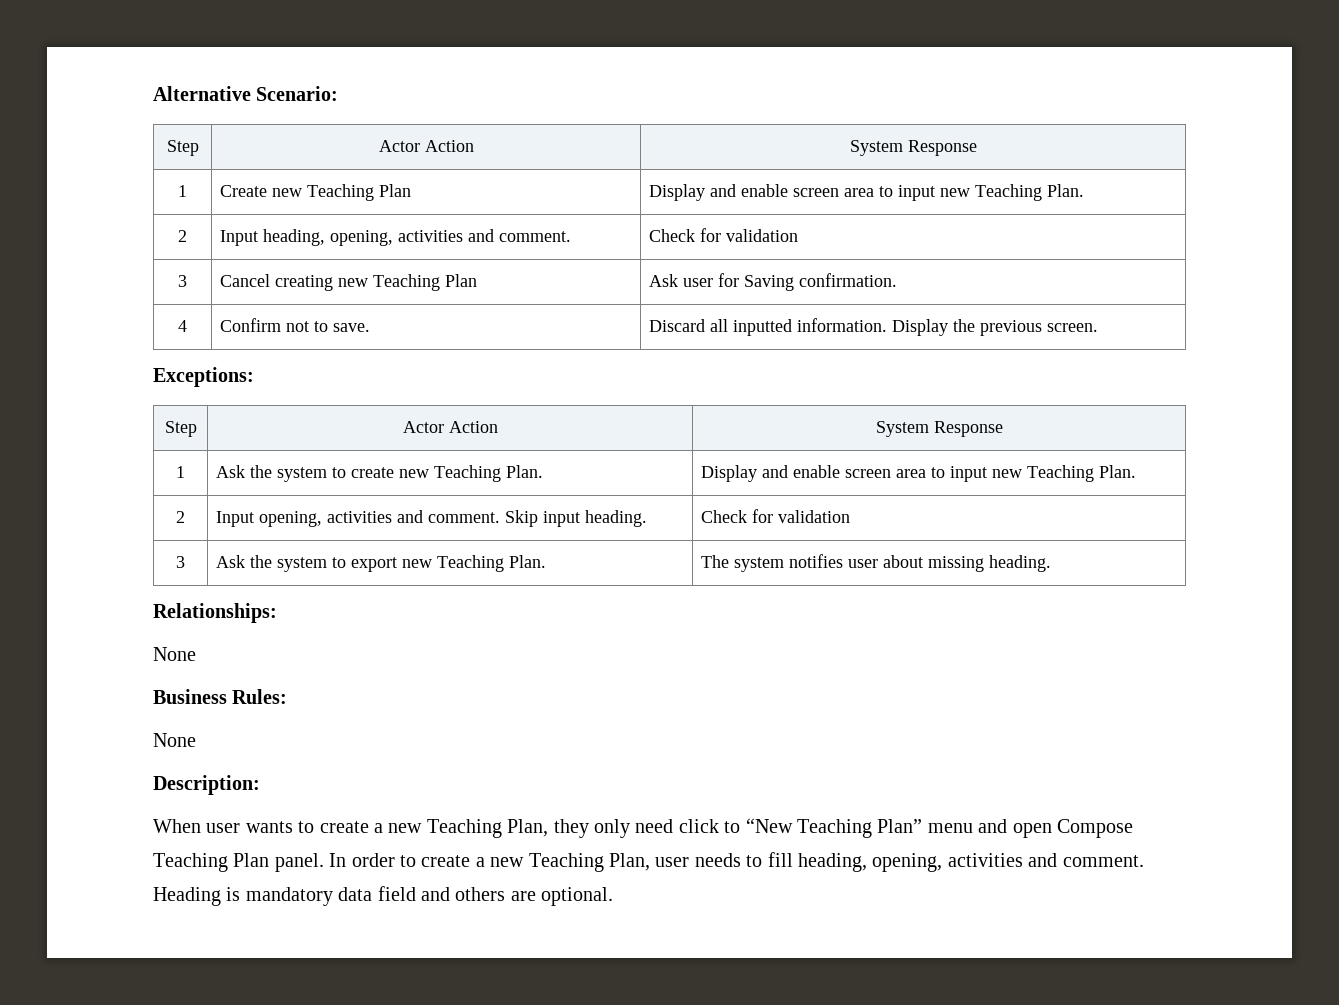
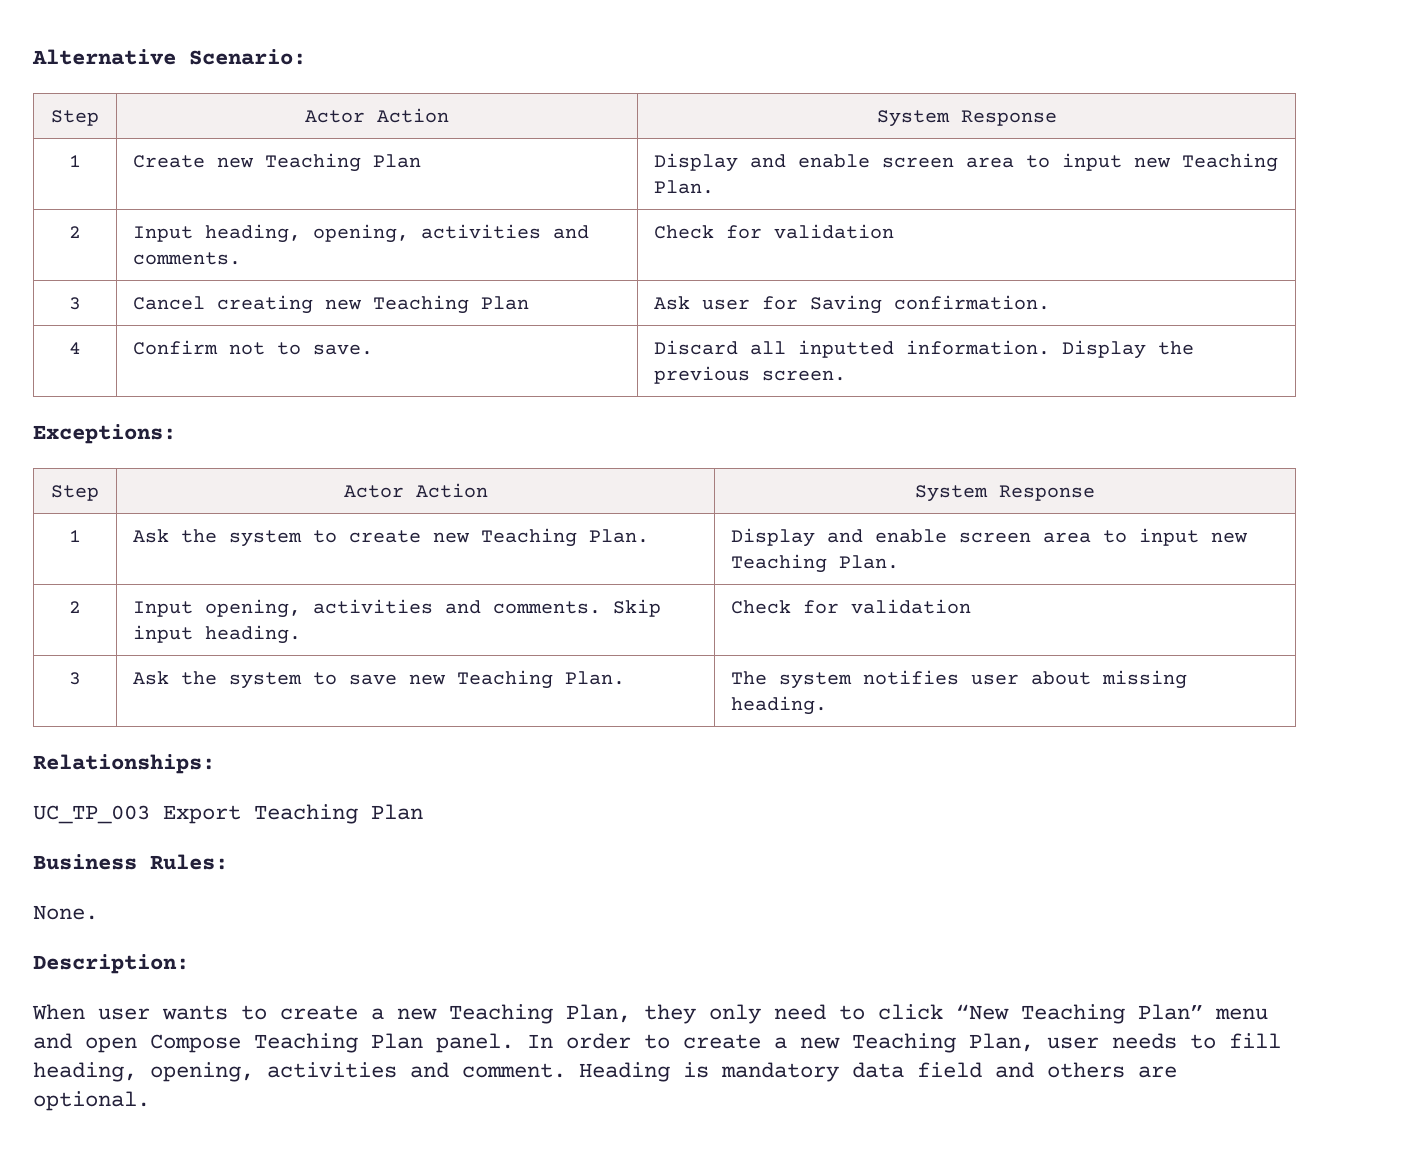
- 2 | Input heading, opening, activities and comment. | Check for validation
+ 2 | Input heading, opening, activities and comments. | Check for validation
- 2 | Input opening, activities and comment. Skip input heading. | Check for validation
+ 2 | Input opening, activities and comments. Skip input heading. | Check for validation
- 3 | Ask the system to export new Teaching Plan. | The system notifies user about missing heading.
+ 3 | Ask the system to save new Teaching Plan. | The system notifies user about missing heading.
  Relationships:
- None
+ UC_TP_003 Export Teaching Plan
  Business Rules:
- None
+ None.
- When user wants to create a new Teaching Plan, they only need click to “New Teaching Plan” menu and open Compose Teaching Plan panel.
+ When user wants to create a new Teaching Plan, they only need to click “New Teaching Plan” menu and open Compose Teaching Plan panel.

